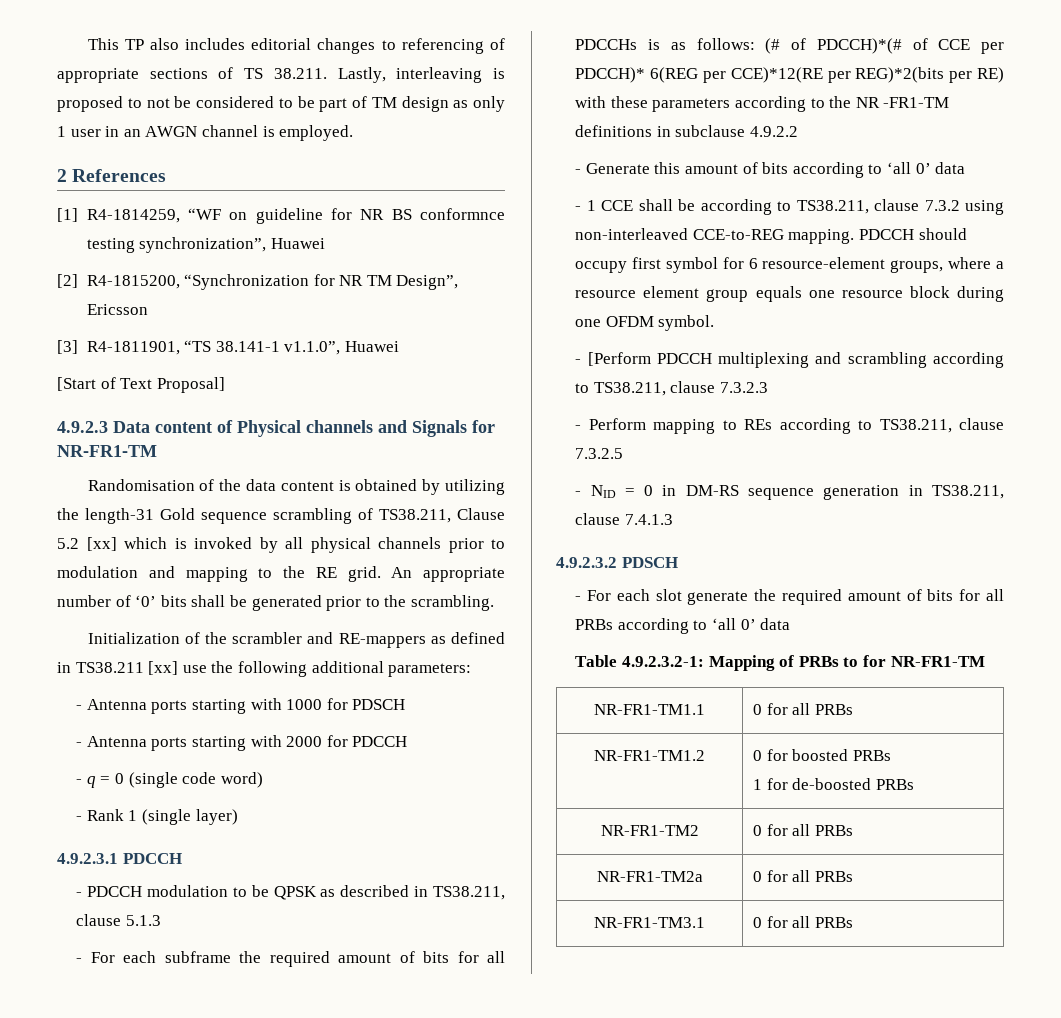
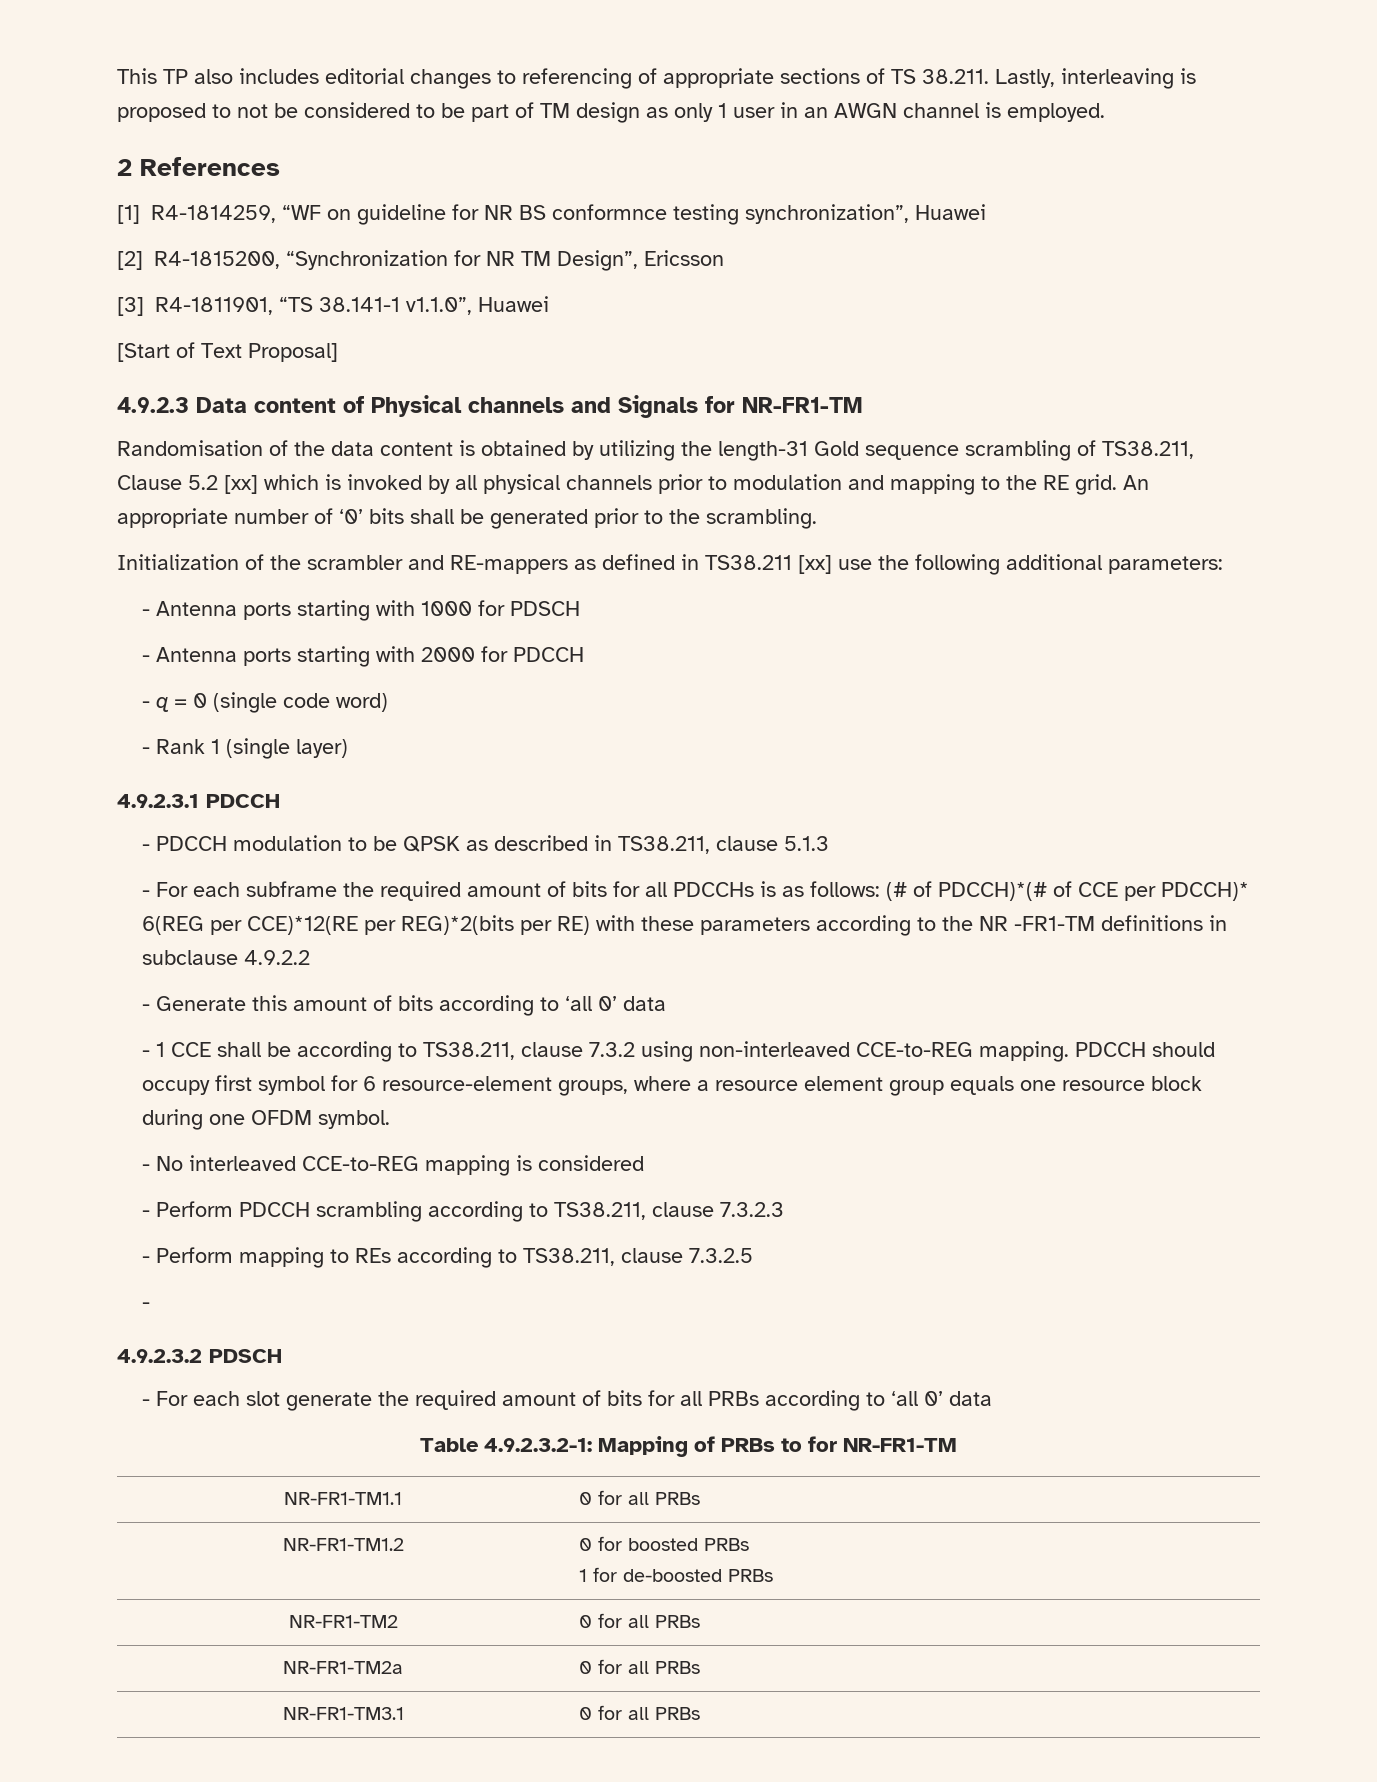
- - [Perform PDCCH multiplexing and scrambling according to TS38.211, clause 7.3.2.3
+ - No interleaved CCE-to-REG mapping is considered
+ - Perform PDCCH scrambling according to TS38.211, clause 7.3.2.3
  - Perform mapping to REs according to TS38.211, clause 7.3.2.5
- - NID = 0 in DM-RS sequence generation in TS38.211, clause 7.4.1.3
+ -

